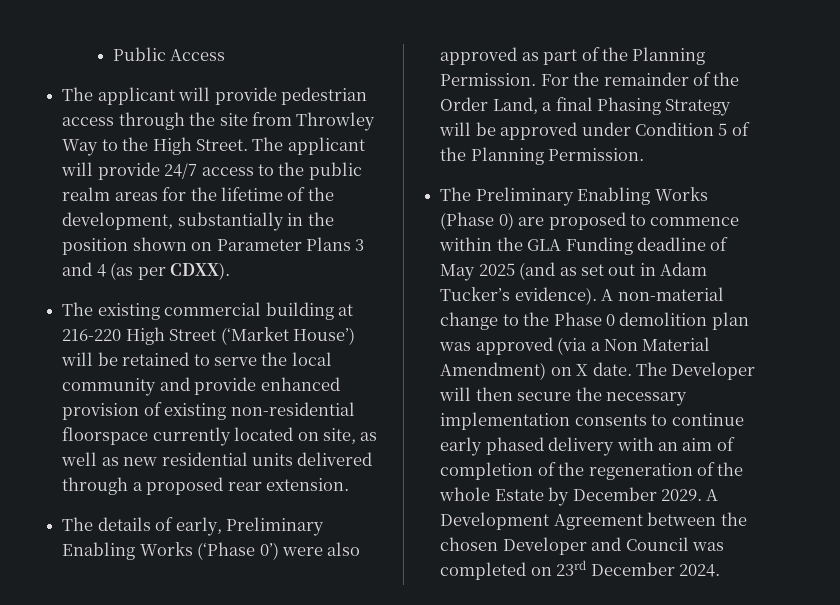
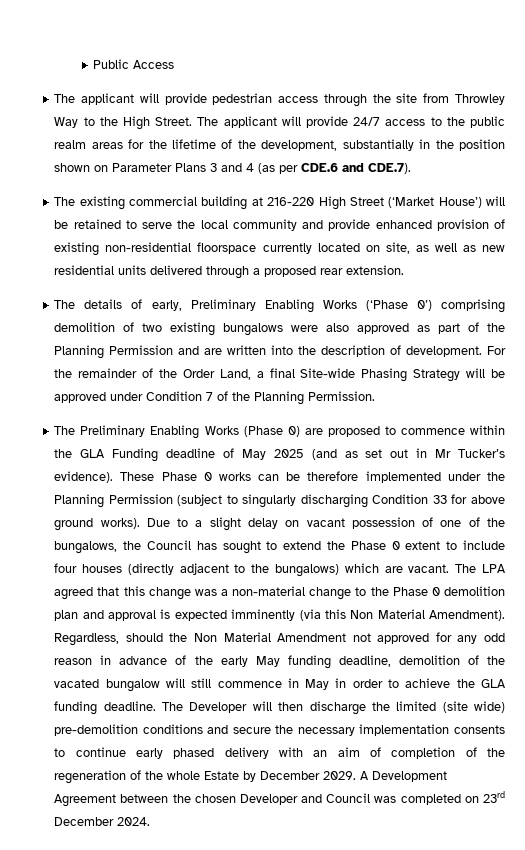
- The applicant will provide 24/7 access to the public realm areas for the lifetime of the development, substantially in the position shown on Parameter Plans 3 and 4 (as per CDXX).
+ The applicant will provide 24/7 access to the public realm areas for the lifetime of the development, substantially in the position shown on Parameter Plans 3 and 4 (as per CDE.6 and CDE.7).
- The details of early, Preliminary Enabling Works (‘Phase 0’) were also approved as part of the Planning Permission.
+ The details of early, Preliminary Enabling Works (‘Phase 0’) comprising demolition of two existing bungalows were also approved as part of the Planning Permission and are written into the description of development.
- For the remainder of the Order Land, a final Phasing Strategy will be approved under Condition 5 of the Planning Permission.
+ For the remainder of the Order Land, a final Site-wide Phasing Strategy will be approved under Condition 7 of the Planning Permission.
- The Preliminary Enabling Works (Phase 0) are proposed to commence within the GLA Funding deadline of May 2025 (and as set out in Adam Tucker’s evidence).
+ The Preliminary Enabling Works (Phase 0) are proposed to commence within the GLA Funding deadline of May 2025 (and as set out in Mr Tucker’s evidence).
- A non-material change to the Phase 0 demolition plan was approved (via a Non Material Amendment) on X date. The Developer will then secure the necessary implementation consents to continue early phased delivery with an aim of completion of the regeneration of the whole Estate by December 2029.
+ These Phase 0 works can be therefore implemented under the Planning Permission (subject to singularly discharging Condition 33 for above ground works). Due to a slight delay on vacant possession of one of the bungalows, the Council has sought to extend the Phase 0 extent to include four houses (directly adjacent to the bungalows) which are vacant. The LPA agreed that this change was a non-material change to the Phase 0 demolition plan and approval is expected imminently (via this Non Material Amendment). Regardless, should the Non Material Amendment not approved for any odd reason in advance of the early May funding deadline, demolition of the vacated bungalow will still commence in May in order to achieve the GLA funding deadline. The Developer will then discharge the limited (site wide) pre-demolition conditions and secure the necessary implementation consents to continue early phased delivery with an aim of completion of the regeneration of the whole Estate by December 2029.

